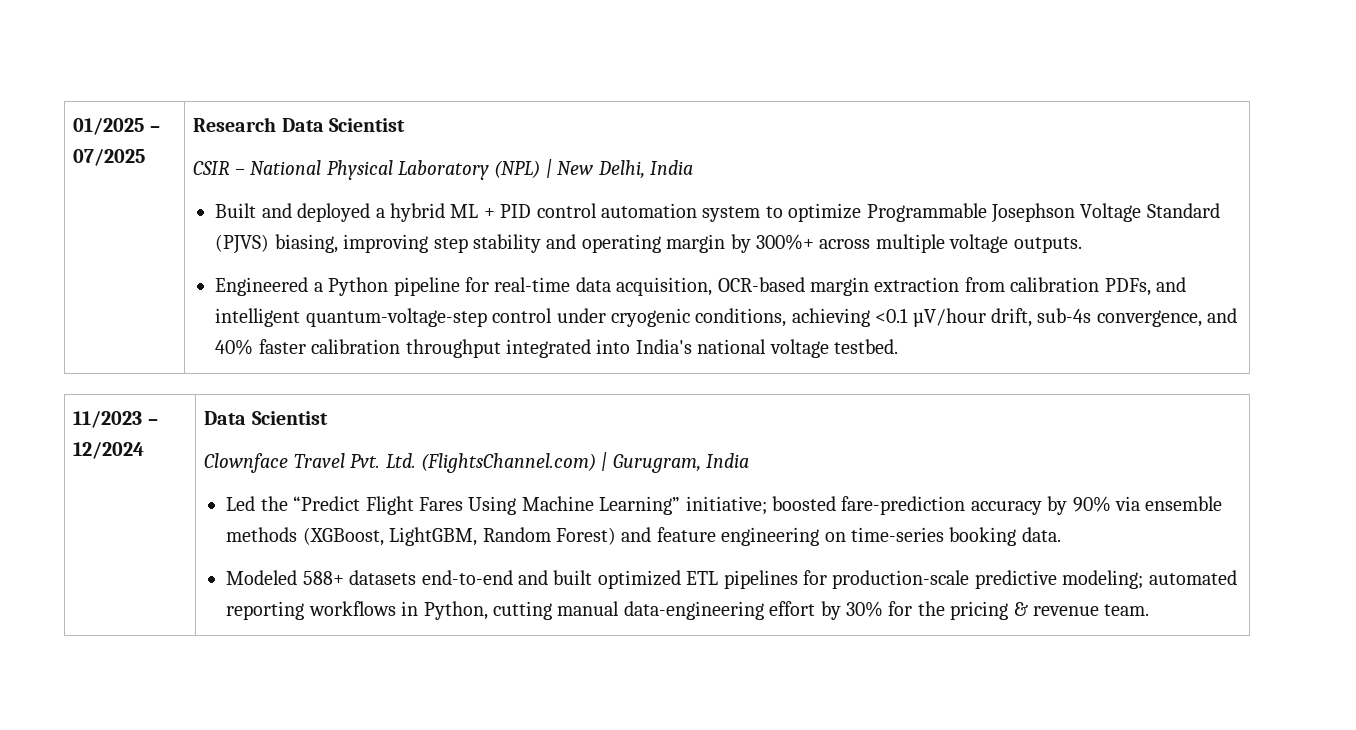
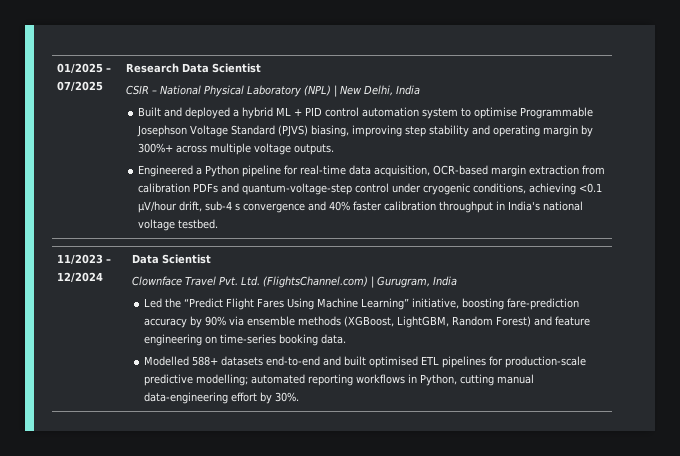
- Built and deployed a hybrid ML + PID control automation system to optimize Programmable Josephson Voltage Standard (PJVS) biasing, improving step stability and operating margin by 300%+ across multiple voltage outputs.
+ Built and deployed a hybrid ML + PID control automation system to optimise Programmable Josephson Voltage Standard (PJVS) biasing, improving step stability and operating margin by 300%+ across multiple voltage outputs.
- Engineered a Python pipeline for real-time data acquisition, OCR-based margin extraction from calibration PDFs, and intelligent quantum-voltage-step control under cryogenic conditions, achieving <0.1 µV/hour drift, sub-4s convergence, and 40% faster calibration throughput integrated into India's national voltage testbed.
+ Engineered a Python pipeline for real-time data acquisition, OCR-based margin extraction from calibration PDFs and quantum-voltage-step control under cryogenic conditions, achieving <0.1 µV/hour drift, sub-4 s convergence and 40% faster calibration throughput in India's national voltage testbed.
- Led the “Predict Flight Fares Using Machine Learning” initiative; boosted fare-prediction accuracy by 90% via ensemble methods (XGBoost, LightGBM, Random Forest) and feature engineering on time-series booking data.
+ Led the “Predict Flight Fares Using Machine Learning” initiative, boosting fare-prediction accuracy by 90% via ensemble methods (XGBoost, LightGBM, Random Forest) and feature engineering on time-series booking data.
- Modeled 588+ datasets end-to-end and built optimized ETL pipelines for production-scale predictive modeling; automated reporting workflows in Python, cutting manual data-engineering effort by 30% for the pricing & revenue team.
+ Modelled 588+ datasets end-to-end and built optimised ETL pipelines for production-scale predictive modelling; automated reporting workflows in Python, cutting manual data-engineering effort by 30%.

